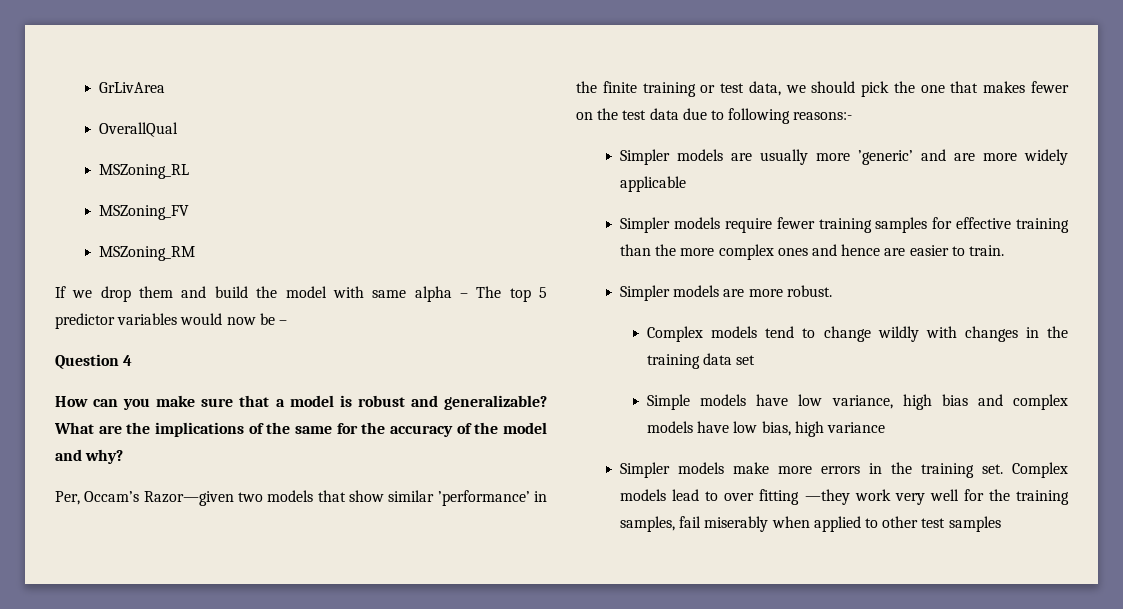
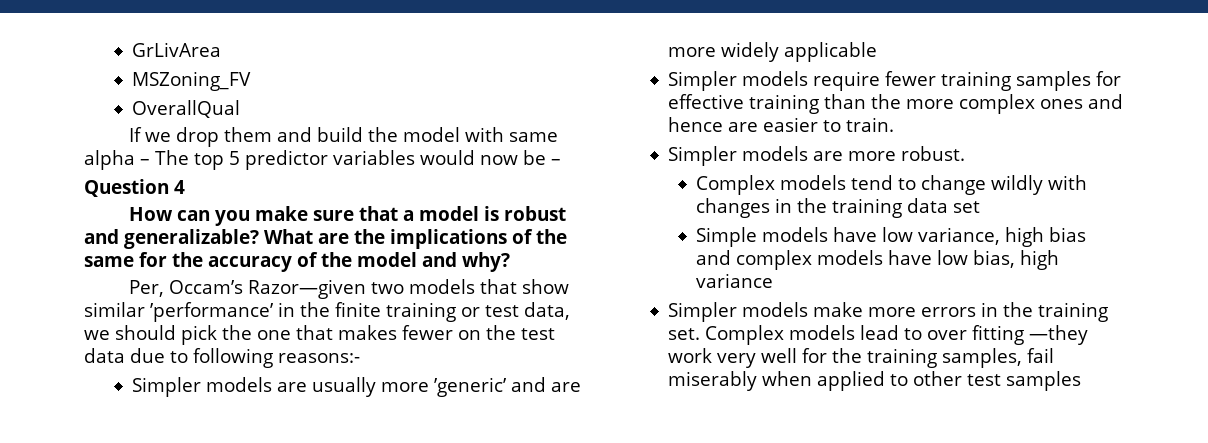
- OverallQual
- MSZoning_RL
- MSZoning_RM
+ OverallQual

